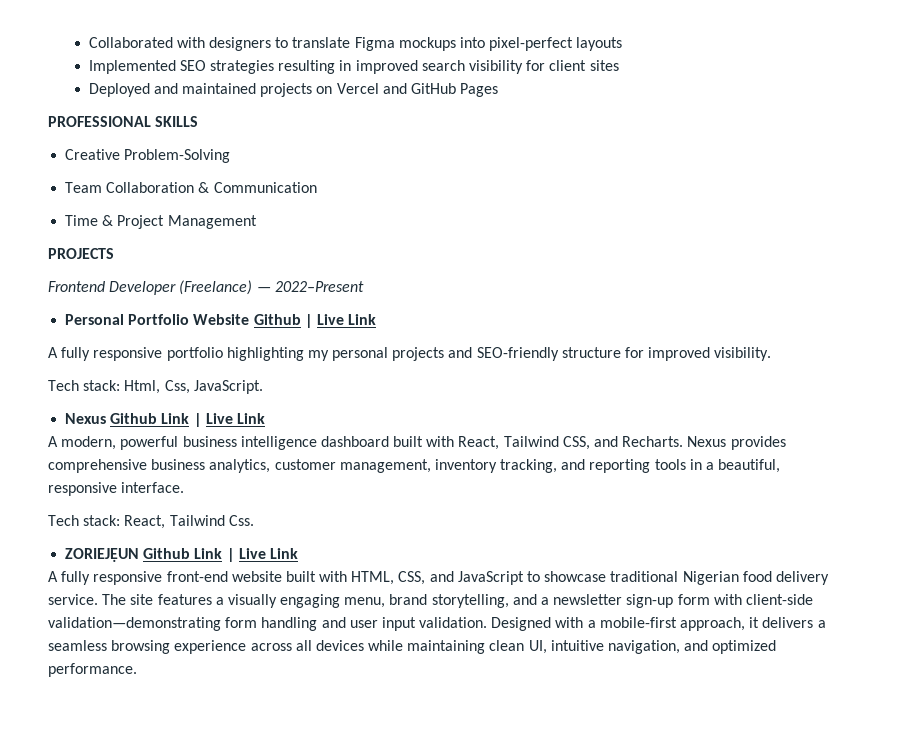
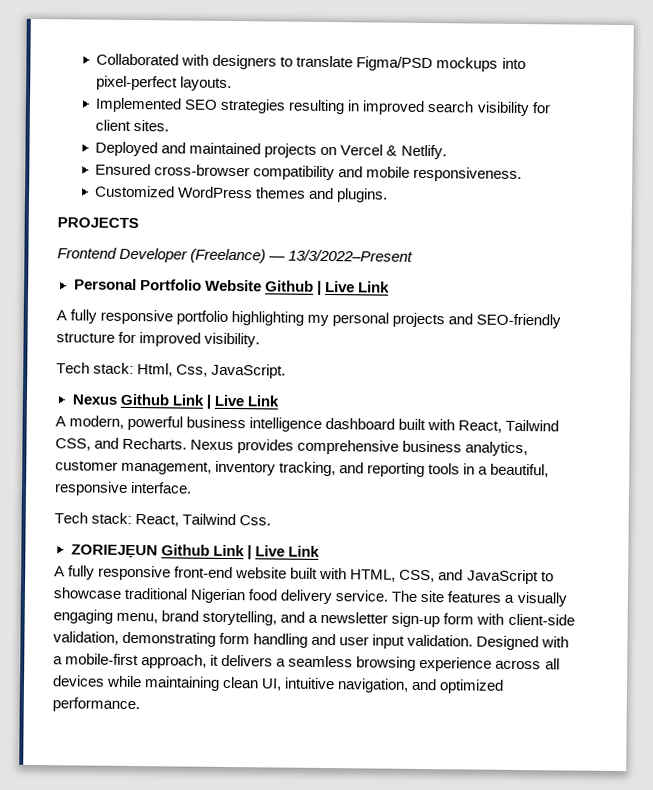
- Collaborated with designers to translate Figma mockups into pixel-perfect layouts
+ Collaborated with designers to translate Figma/PSD mockups into pixel-perfect layouts.
- Implemented SEO strategies resulting in improved search visibility for client sites
+ Implemented SEO strategies resulting in improved search visibility for client sites.
- Deployed and maintained projects on Vercel and GitHub Pages
- PROFESSIONAL SKILLS
- Creative Problem-Solving
- Team Collaboration & Communication
- Time & Project Management
+ Deployed and maintained projects on Vercel & Netlify.
+ Ensured cross-browser compatibility and mobile responsiveness.
+ Customized WordPress themes and plugins.
- Frontend Developer (Freelance) — 2022–Present
+ Frontend Developer (Freelance) — 13/3/2022–Present
- The site features a visually engaging menu, brand storytelling, and a newsletter sign-up form with client-side validation—demonstrating form handling and user input validation.
+ The site features a visually engaging menu, brand storytelling, and a newsletter sign-up form with client-side validation, demonstrating form handling and user input validation.

